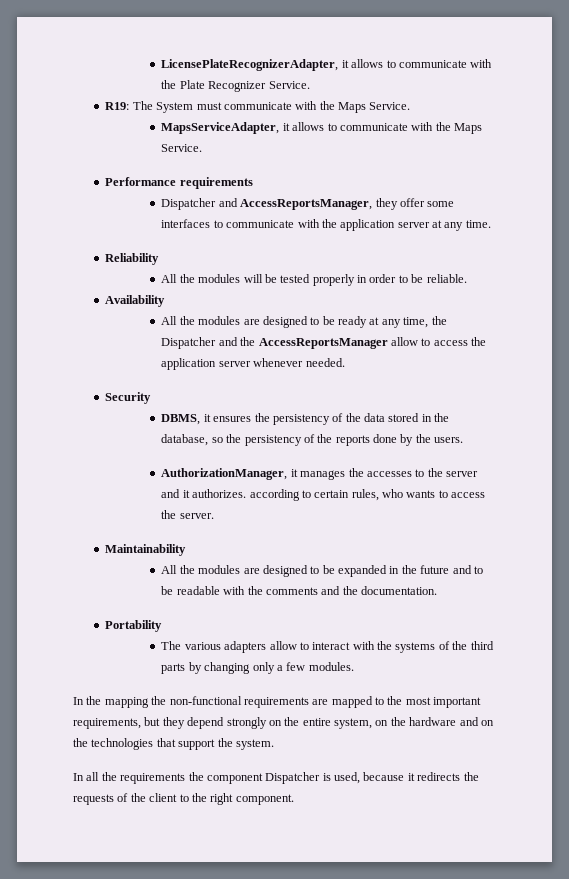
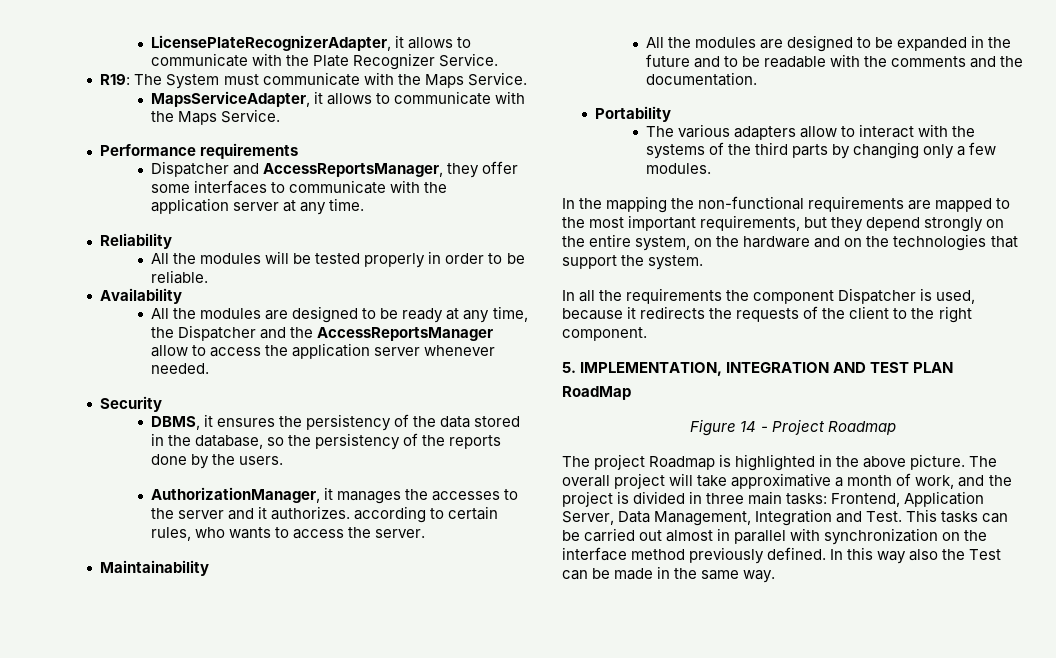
+ 5. IMPLEMENTATION, INTEGRATION AND TEST PLAN
+ RoadMap
+ Figure 14 - Project Roadmap
+ The project Roadmap is highlighted in the above picture. The overall project will take approximative a month of work, and the project is divided in three main tasks: Frontend, Application Server, Data Management, Integration and Test. This tasks can be carried out almost in parallel with synchronization on the interface method previously defined. In this way also the Test can be made in the same way.

